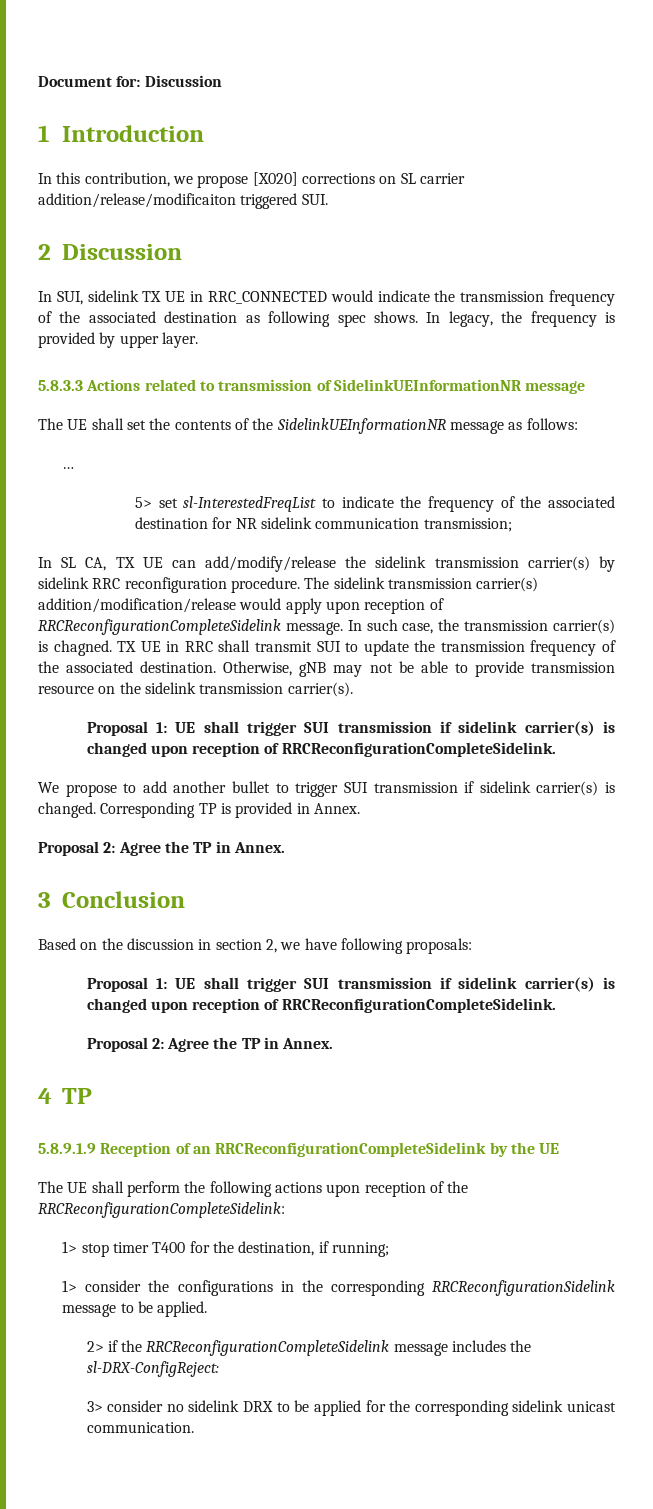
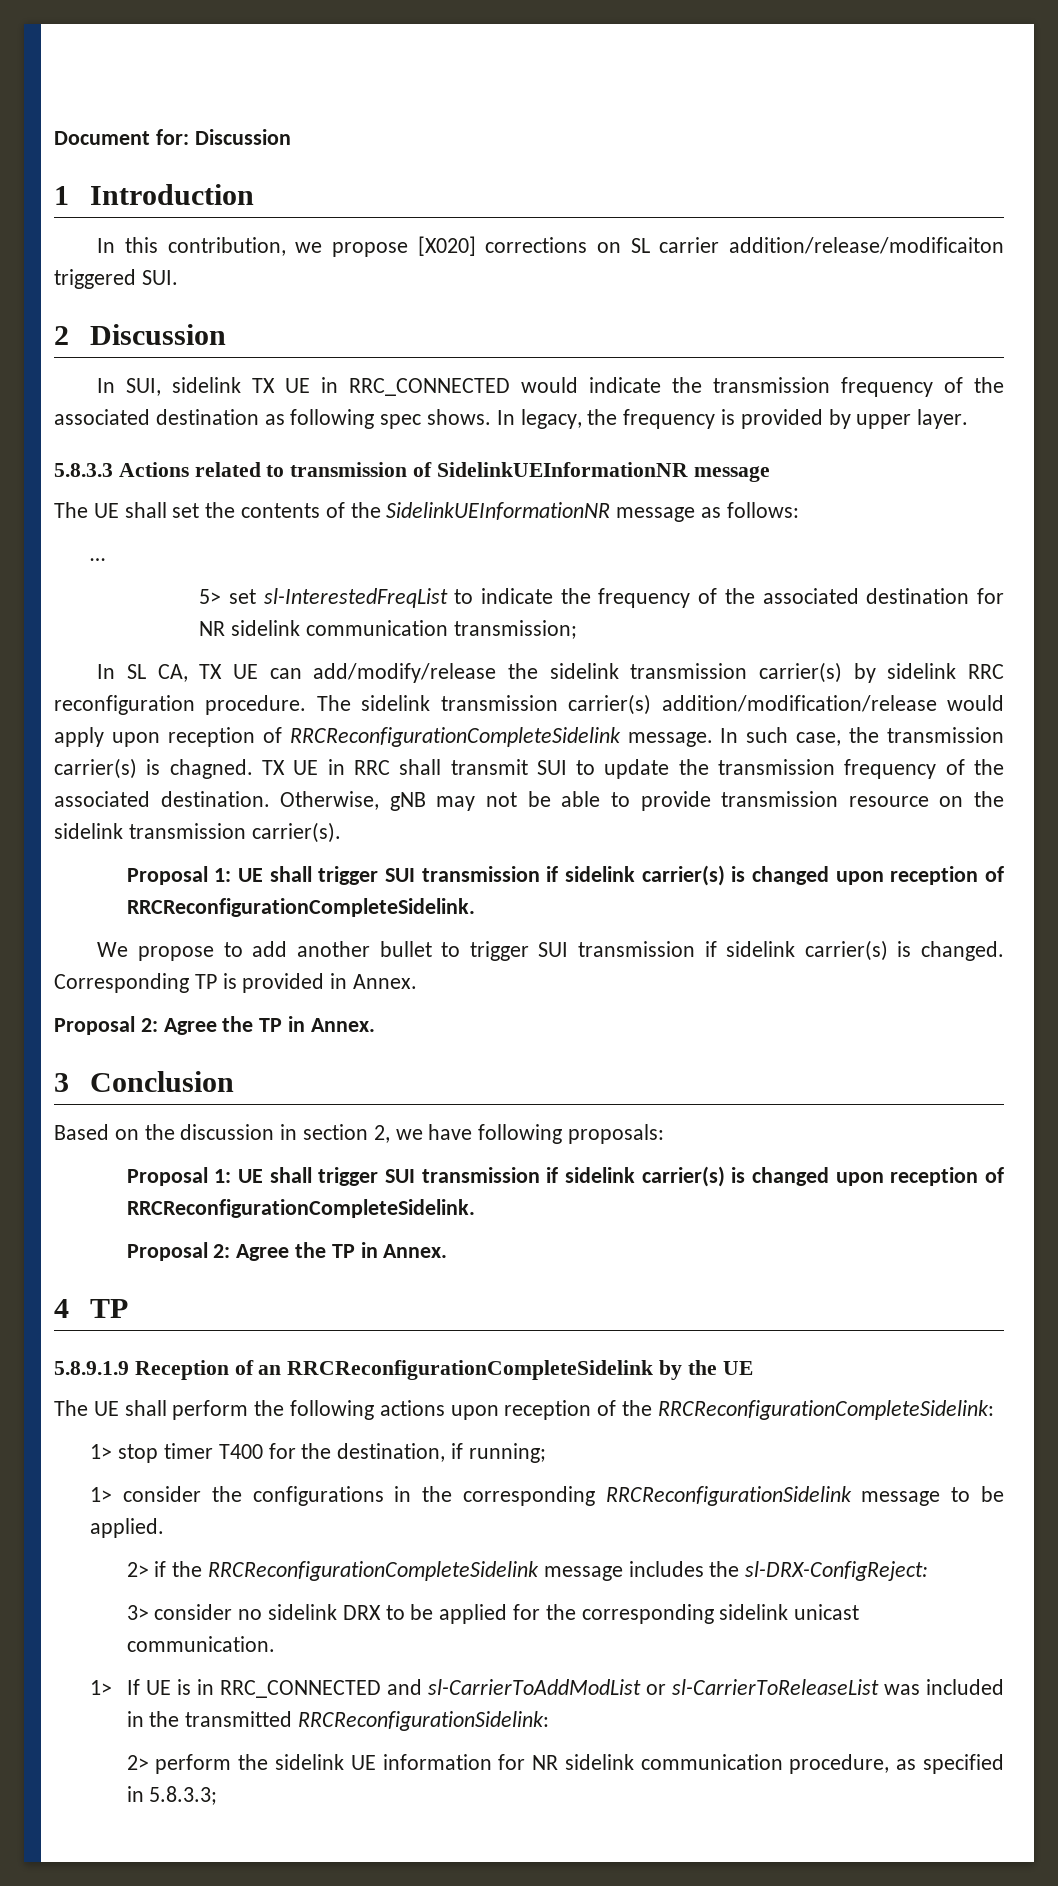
+ 1> If UE is in RRC_CONNECTED and sl-CarrierToAddModList or sl-CarrierToReleaseList was included in the transmitted RRCReconfigurationSidelink:
+ 2> perform the sidelink UE information for NR sidelink communication procedure, as specified in 5.8.3.3;

